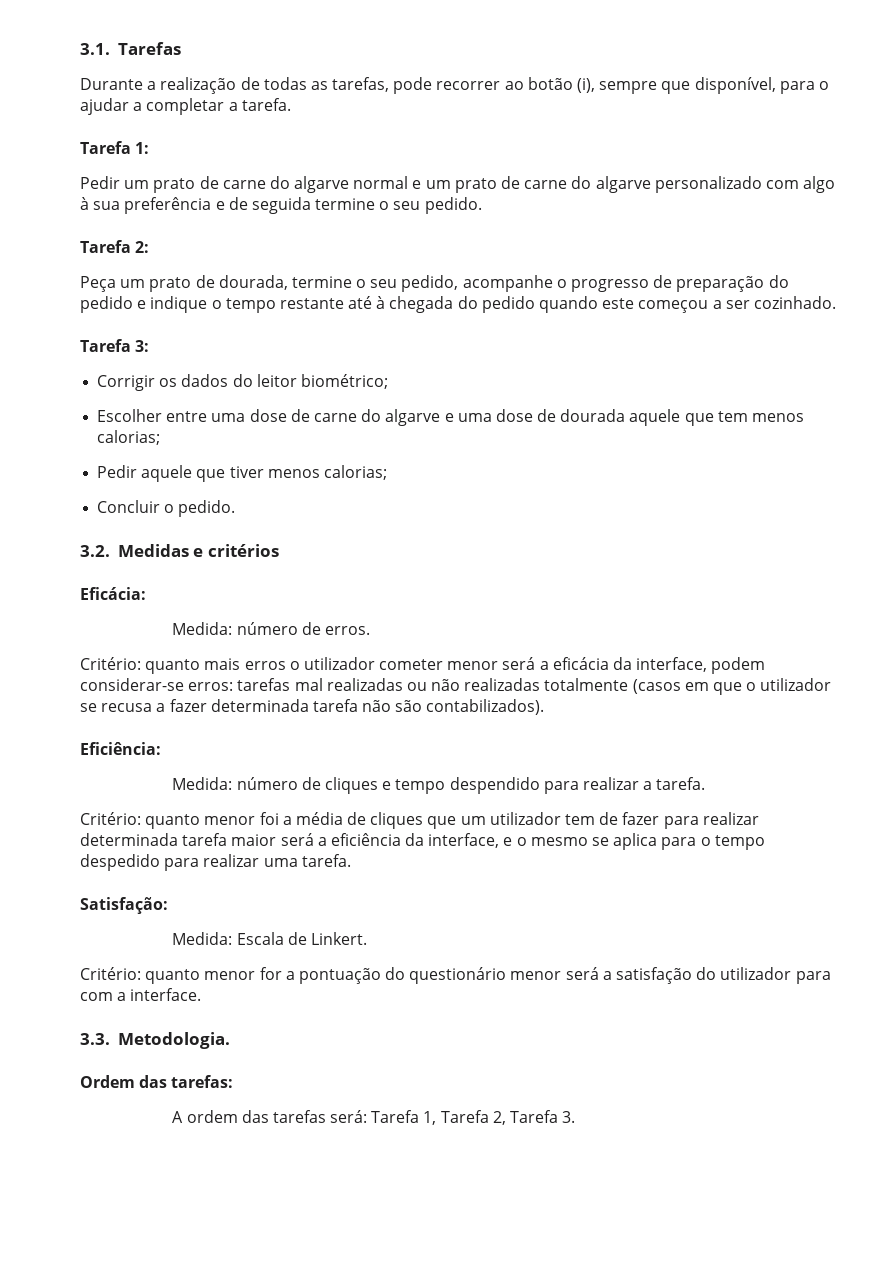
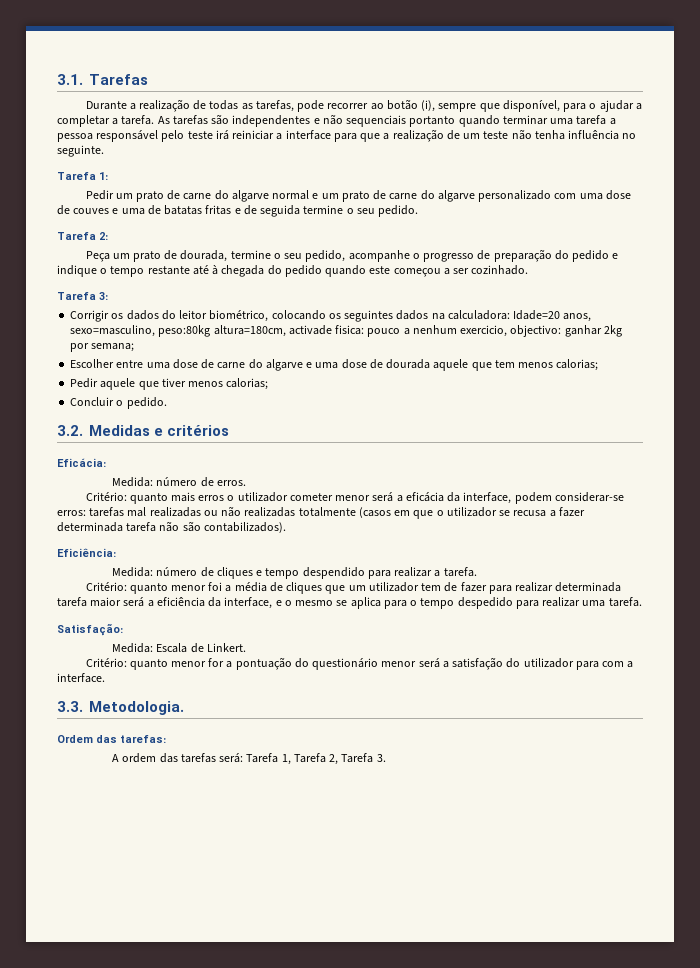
+ As tarefas são independentes e não sequenciais portanto quando terminar uma tarefa a pessoa responsável pelo teste irá reiniciar a interface para que a realização de um teste não tenha influência no seguinte.
- Pedir um prato de carne do algarve normal e um prato de carne do algarve personalizado com algo à sua preferência e de seguida termine o seu pedido.
+ Pedir um prato de carne do algarve normal e um prato de carne do algarve personalizado com uma dose de couves e uma de batatas fritas e de seguida termine o seu pedido.
- Corrigir os dados do leitor biométrico;
+ Corrigir os dados do leitor biométrico, colocando os seguintes dados na calculadora: Idade=20 anos, sexo=masculino, peso:80kg altura=180cm, activade fisica: pouco a nenhum exercicio, objectivo: ganhar 2kg por semana;

